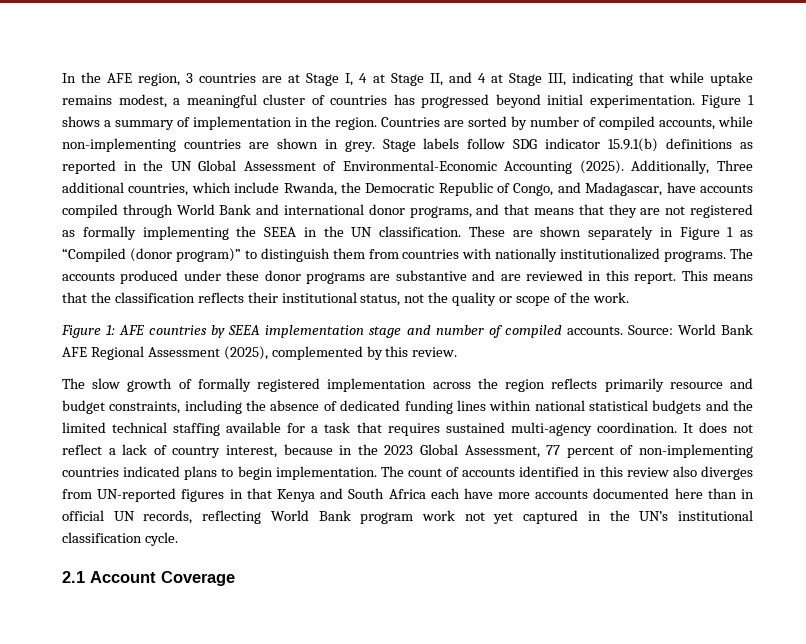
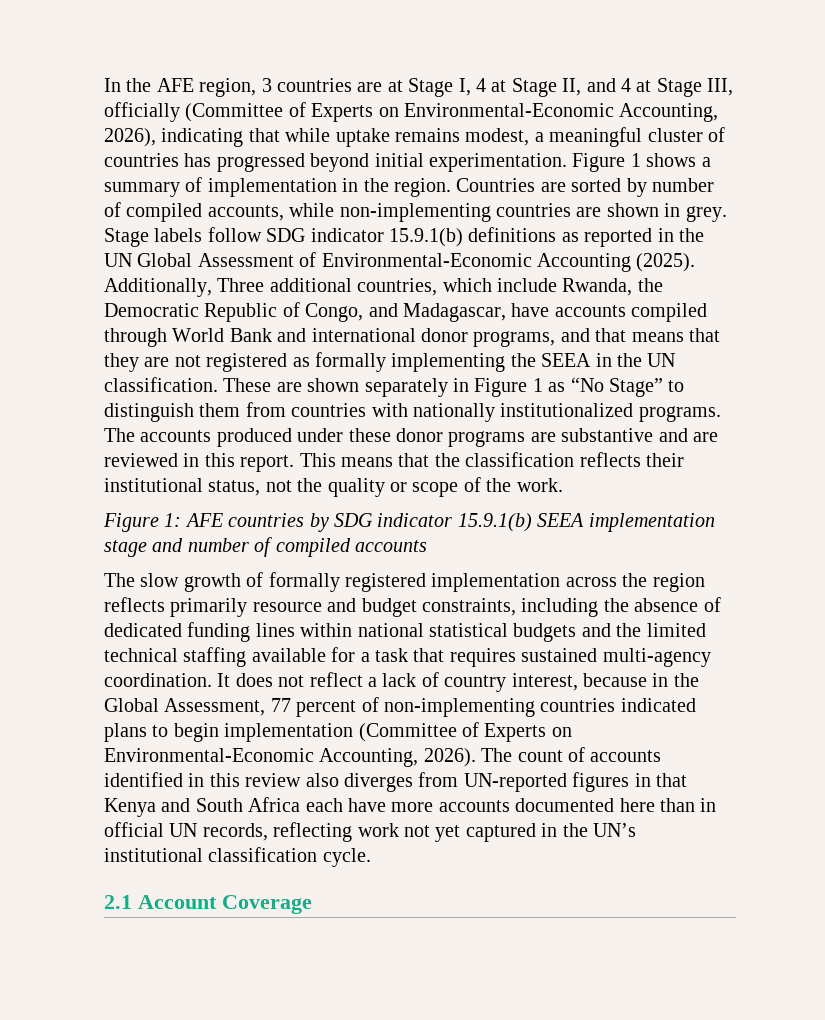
- In the AFE region, 3 countries are at Stage I, 4 at Stage II, and 4 at Stage III, indicating that while uptake remains modest, a meaningful cluster of countries has progressed beyond initial experimentation.
+ In the AFE region, 3 countries are at Stage I, 4 at Stage II, and 4 at Stage III, officially (Committee of Experts on Environmental-Economic Accounting, 2026), indicating that while uptake remains modest, a meaningful cluster of countries has progressed beyond initial experimentation.
- These are shown separately in Figure 1 as “Compiled (donor program)” to distinguish them from countries with nationally institutionalized programs.
+ These are shown separately in Figure 1 as “No Stage” to distinguish them from countries with nationally institutionalized programs.
- Figure 1: AFE countries by SEEA implementation stage and number of compiled accounts. Source: World Bank AFE Regional Assessment (2025), complemented by this review.
+ Figure 1: AFE countries by SDG indicator 15.9.1(b) SEEA implementation stage and number of compiled accounts
- It does not reflect a lack of country interest, because in the 2023 Global Assessment, 77 percent of non-implementing countries indicated plans to begin implementation.
+ It does not reflect a lack of country interest, because in the Global Assessment, 77 percent of non-implementing countries indicated plans to begin implementation (Committee of Experts on Environmental-Economic Accounting, 2026).
- The count of accounts identified in this review also diverges from UN-reported figures in that Kenya and South Africa each have more accounts documented here than in official UN records, reflecting World Bank program work not yet captured in the UN’s institutional classification cycle.
+ The count of accounts identified in this review also diverges from UN-reported figures in that Kenya and South Africa each have more accounts documented here than in official UN records, reflecting work not yet captured in the UN’s institutional classification cycle.

